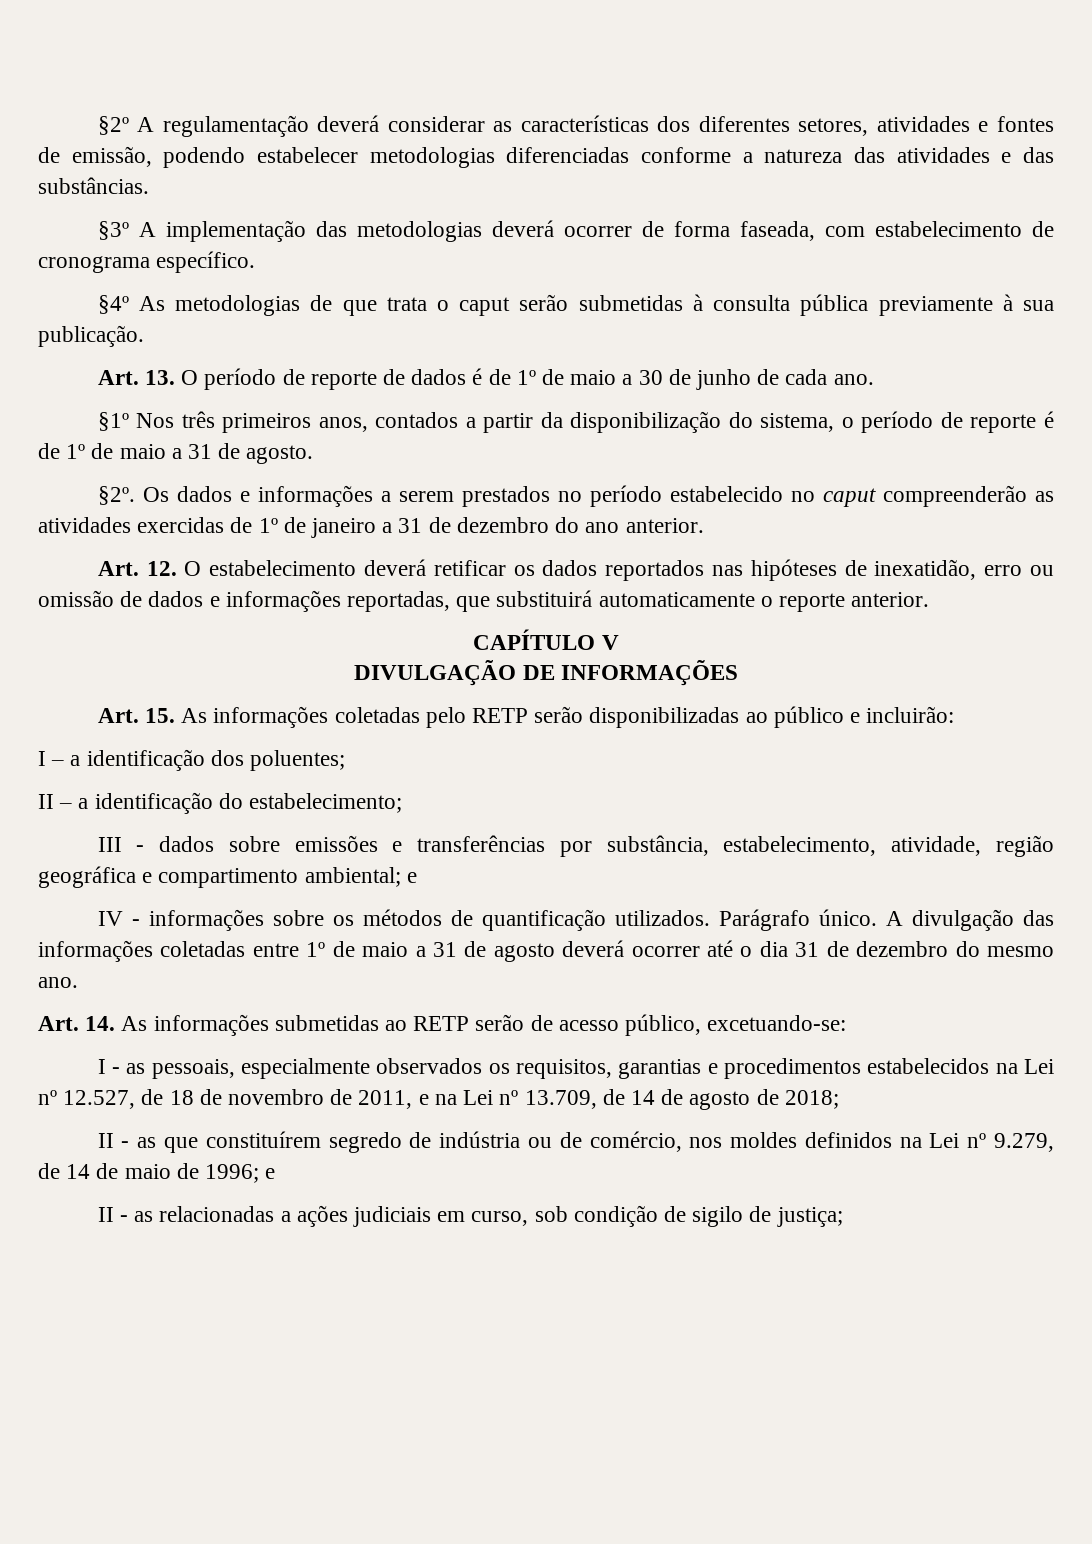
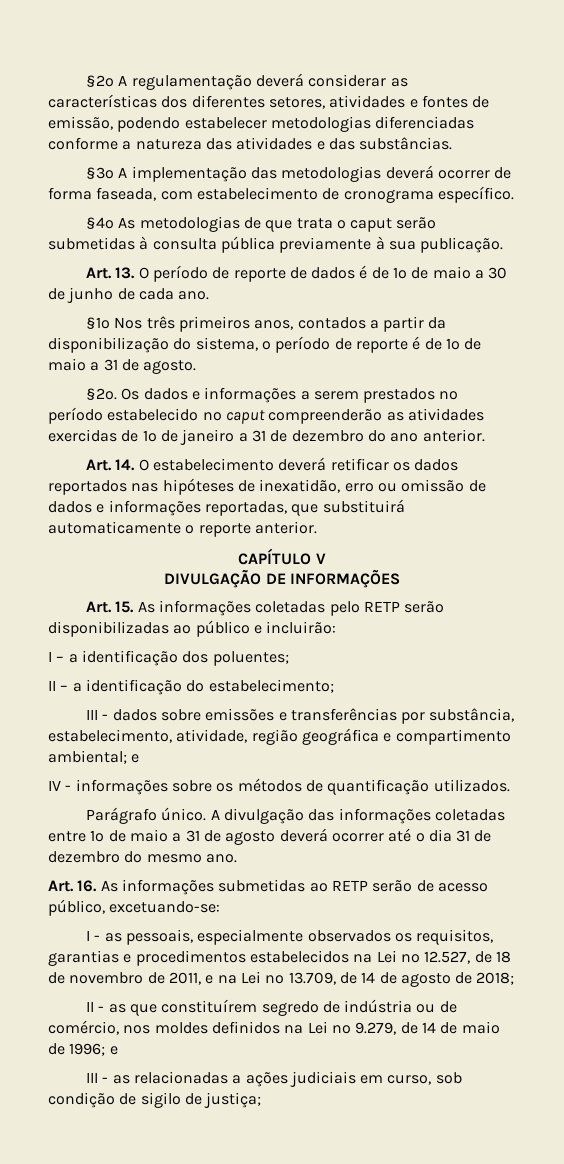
- Art. 12. O estabelecimento deverá retificar os dados reportados nas hipóteses de inexatidão, erro ou omissão de dados e informações reportadas, que substituirá automaticamente o reporte anterior.
+ Art. 14. O estabelecimento deverá retificar os dados reportados nas hipóteses de inexatidão, erro ou omissão de dados e informações reportadas, que substituirá automaticamente o reporte anterior.
- IV - informações sobre os métodos de quantificação utilizados. Parágrafo único.
+ IV - informações sobre os métodos de quantificação utilizados.
+ Parágrafo único.
- Art. 14. As informações submetidas ao RETP serão de acesso público, excetuando-se:
+ Art. 16. As informações submetidas ao RETP serão de acesso público, excetuando-se:
- II - as relacionadas a ações judiciais em curso, sob condição de sigilo de justiça;
+ III - as relacionadas a ações judiciais em curso, sob condição de sigilo de justiça;

